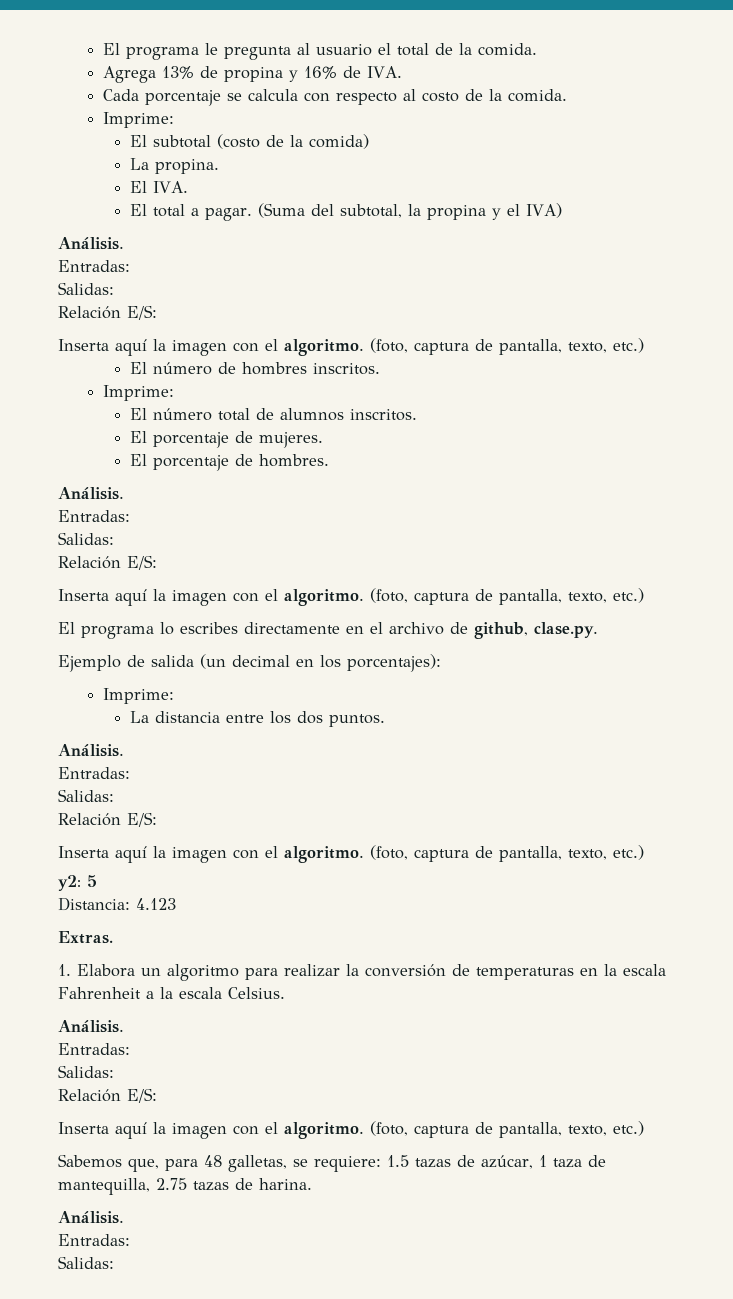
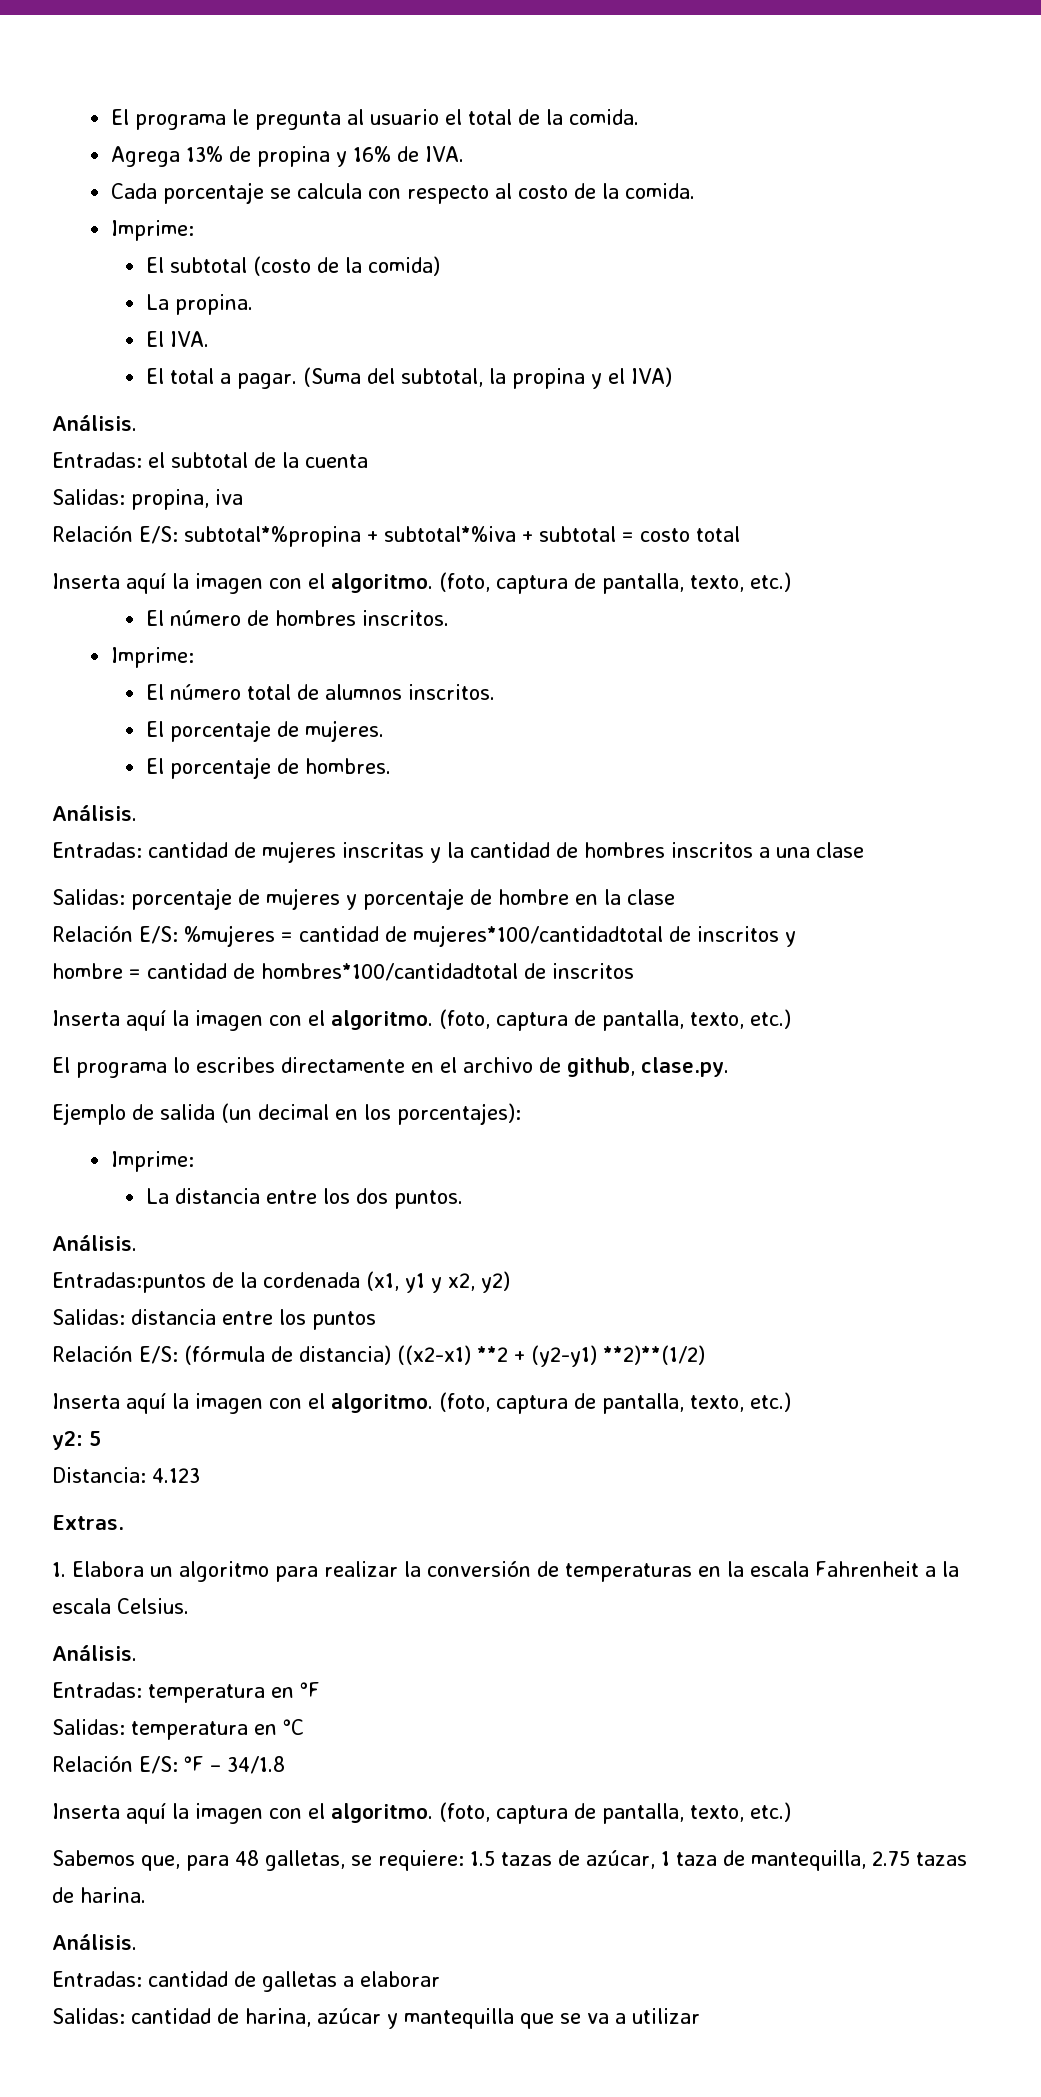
  (Suma del subtotal, la propina y el IVA)
  Análisis.
- Entradas:
- Salidas:
- Relación E/S:
+ Entradas: el subtotal de la cuenta
+ Salidas: propina, iva
+ Relación E/S: subtotal*%propina + subtotal*%iva + subtotal = costo total
  El porcentaje de hombres.
  Análisis.
- Entradas:
- Salidas:
- Relación E/S:
+ Entradas: cantidad de mujeres inscritas y la cantidad de hombres inscritos a una clase
+ Salidas: porcentaje de mujeres y porcentaje de hombre en la clase
+ Relación E/S: %mujeres = cantidad de mujeres*100/cantidadtotal de inscritos y
+ hombre = cantidad de hombres*100/cantidadtotal de inscritos
  La distancia entre los dos puntos.
  Análisis.
- Entradas:
- Salidas:
- Relación E/S:
+ Entradas:puntos de la cordenada (x1, y1 y x2, y2)
+ Salidas: distancia entre los puntos
+ Relación E/S: (fórmula de distancia) ((x2-x1) **2 + (y2-y1) **2)**(1/2)
  1. Elabora un algoritmo para realizar la conversión de temperaturas en la escala Fahrenheit a la escala Celsius.
  Análisis.
- Entradas:
- Salidas:
- Relación E/S:
+ Entradas: temperatura en °F
+ Salidas: temperatura en °C
+ Relación E/S: °F – 34/1.8
  Sabemos que, para 48 galletas, se requiere: 1.5 tazas de azúcar, 1 taza de mantequilla, 2.75 tazas de harina.
  Análisis.
- Entradas:
- Salidas:
+ Entradas: cantidad de galletas a elaborar
+ Salidas: cantidad de harina, azúcar y mantequilla que se va a utilizar

